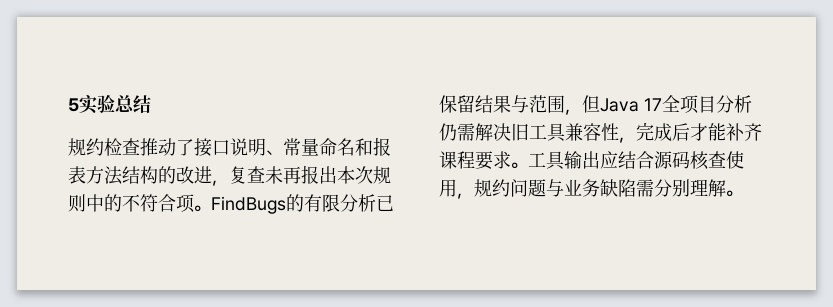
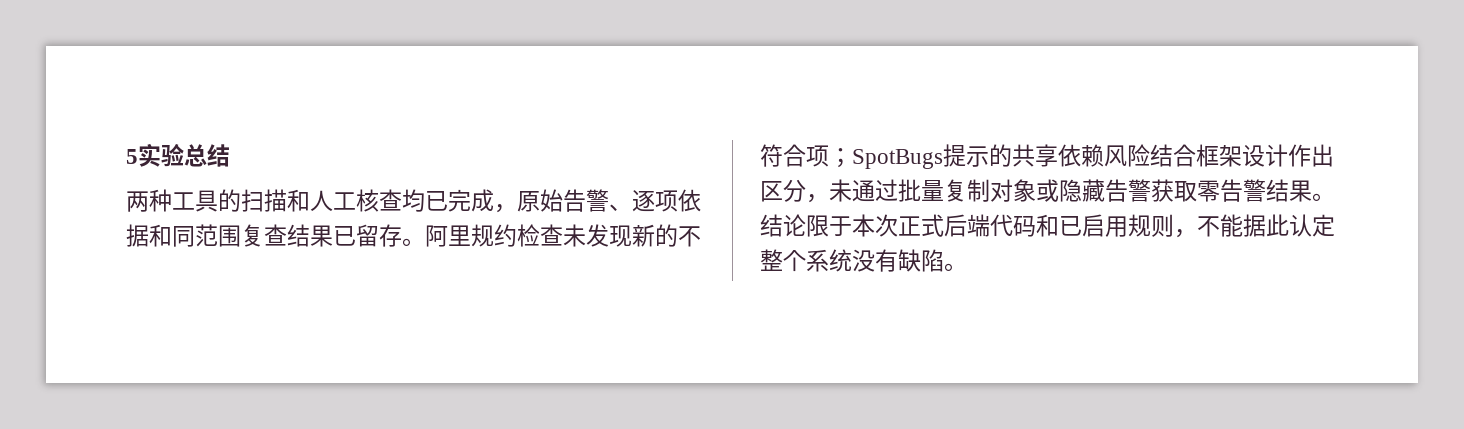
- 规约检查推动了接口说明、常量命名和报表方法结构的改进，复查未再报出本次规则中的不符合项。FindBugs的有限分析已保留结果与范围，但Java 17全项目分析仍需解决旧工具兼容性，完成后才能补齐课程要求。工具输出应结合源码核查使用，规约问题与业务缺陷需分别理解。
+ 两种工具的扫描和人工核查均已完成，原始告警、逐项依据和同范围复查结果已留存。阿里规约检查未发现新的不符合项；SpotBugs提示的共享依赖风险结合框架设计作出区分，未通过批量复制对象或隐藏告警获取零告警结果。结论限于本次正式后端代码和已启用规则，不能据此认定整个系统没有缺陷。

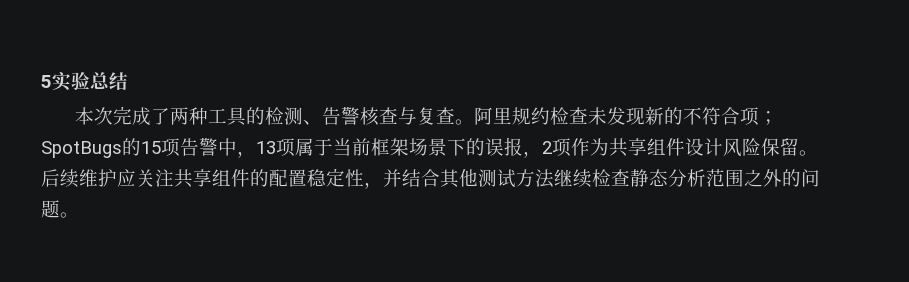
- 两种工具的扫描和人工核查均已完成，原始告警、逐项依据和同范围复查结果已留存。
+ 本次完成了两种工具的检测、告警核查与复查。
- 阿里规约检查未发现新的不符合项；SpotBugs提示的共享依赖风险结合框架设计作出区分，未通过批量复制对象或隐藏告警获取零告警结果。结论限于本次正式后端代码和已启用规则，不能据此认定整个系统没有缺陷。
+ 阿里规约检查未发现新的不符合项；SpotBugs的15项告警中，13项属于当前框架场景下的误报，2项作为共享组件设计风险保留。后续维护应关注共享组件的配置稳定性，并结合其他测试方法继续检查静态分析范围之外的问题。

